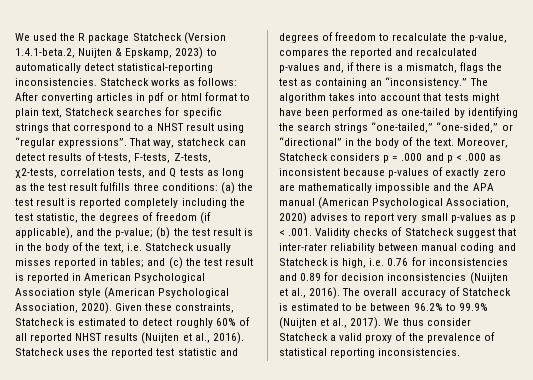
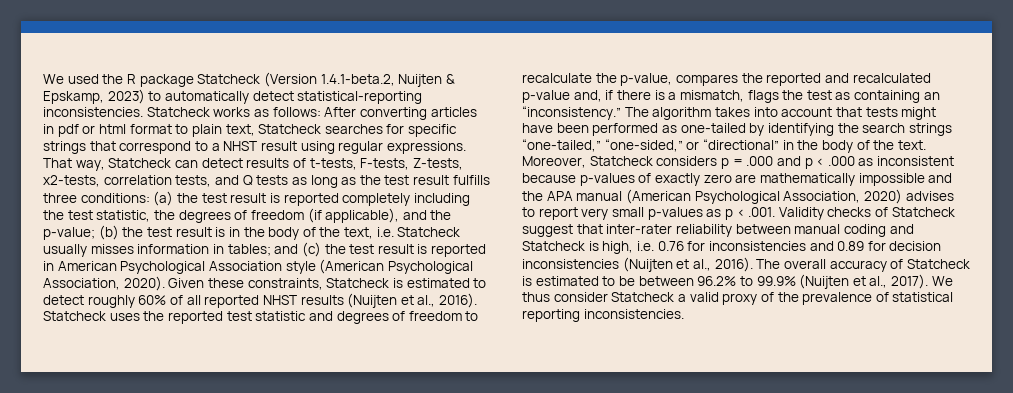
- Statcheck works as follows: After converting articles in pdf or html format to plain text, Statcheck searches for specific strings that correspond to a NHST result using “regular expressions”.
+ Statcheck works as follows: After converting articles in pdf or html format to plain text, Statcheck searches for specific strings that correspond to a NHST result using regular expressions.
- That way, statcheck can detect results of t-tests, F-tests, Z-tests, χ2-tests, correlation tests, and Q tests as long as the test result fulfills three conditions:
+ That way, Statcheck can detect results of t-tests, F-tests, Z-tests, χ2-tests, correlation tests, and Q tests as long as the test result fulfills three conditions:
- (b) the test result is in the body of the text, i.e. Statcheck usually misses reported in tables;
+ (b) the test result is in the body of the text, i.e. Statcheck usually misses information in tables;
- Statcheck uses the reported test statistic and degrees of freedom to recalculate the p-value, compares the reported and recalculated p-values and, if there is a mismatch, flags the test as containing an “inconsistency.”
+ Statcheck uses the reported test statistic and degrees of freedom to recalculate the p-value, compares the reported and recalculated p-value and, if there is a mismatch, flags the test as containing an “inconsistency.”

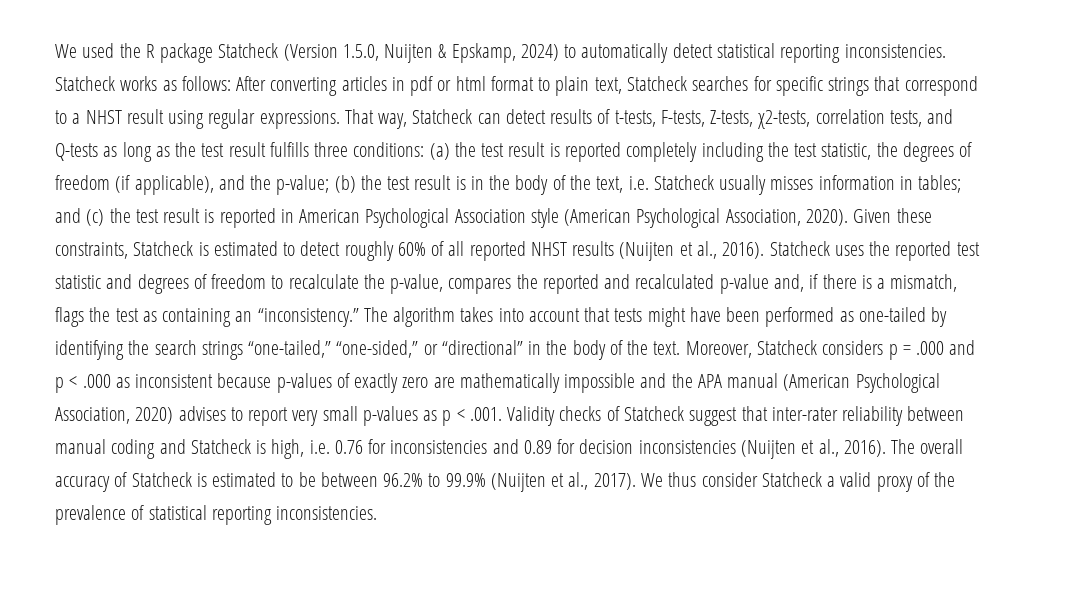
- We used the R package Statcheck (Version 1.4.1-beta.2, Nuijten & Epskamp, 2023) to automatically detect statistical-reporting inconsistencies.
+ We used the R package Statcheck (Version 1.5.0, Nuijten & Epskamp, 2024) to automatically detect statistical reporting inconsistencies.
- That way, Statcheck can detect results of t-tests, F-tests, Z-tests, χ2-tests, correlation tests, and Q tests as long as the test result fulfills three conditions:
+ That way, Statcheck can detect results of t-tests, F-tests, Z-tests, χ2-tests, correlation tests, and Q-tests as long as the test result fulfills three conditions:

